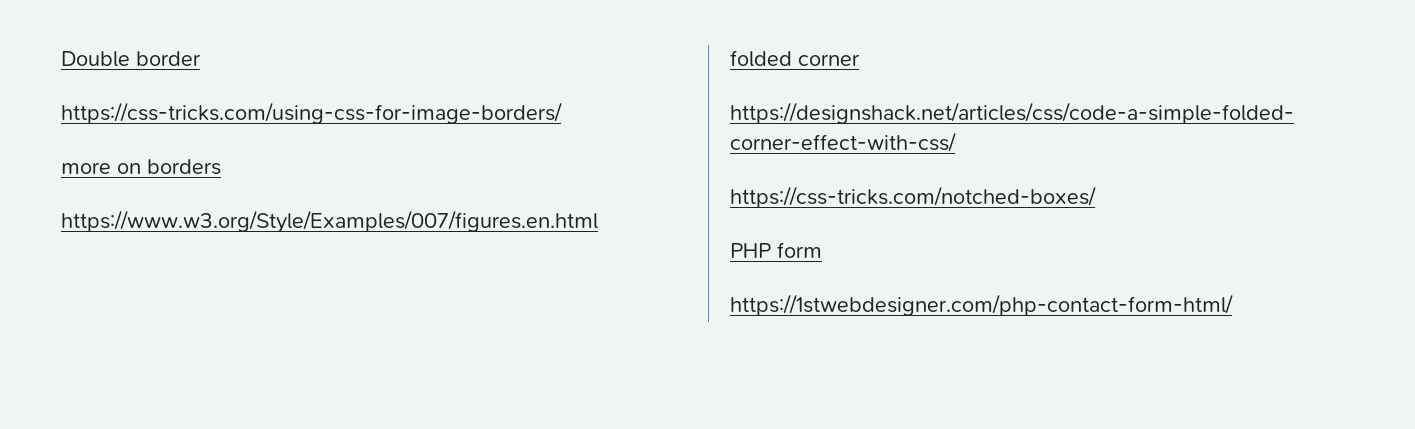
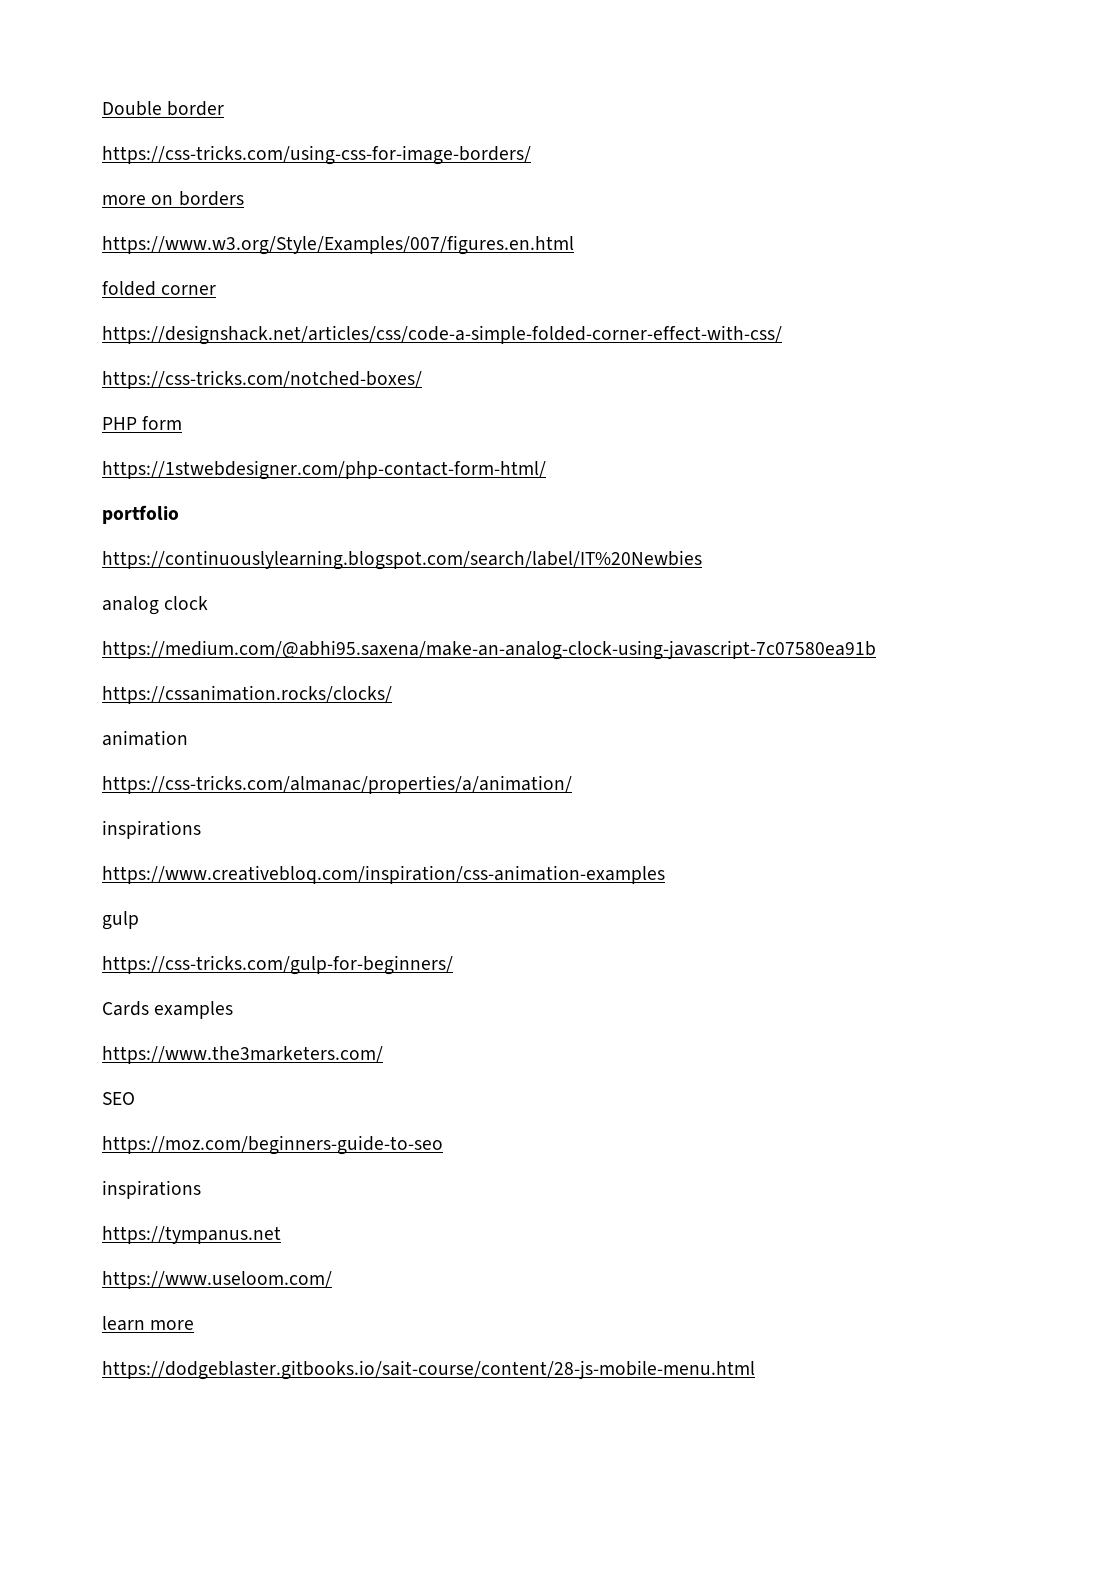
+ portfolio
+ https://continuouslylearning.blogspot.com/search/label/IT%20Newbies
+ analog clock
+ https://medium.com/@abhi95.saxena/make-an-analog-clock-using-javascript-7c07580ea91b
+ https://cssanimation.rocks/clocks/
+ animation
+ https://css-tricks.com/almanac/properties/a/animation/
+ inspirations
+ https://www.creativebloq.com/inspiration/css-animation-examples
+ gulp
+ https://css-tricks.com/gulp-for-beginners/
+ Cards examples
+ https://www.the3marketers.com/
+ SEO
+ https://moz.com/beginners-guide-to-seo
+ inspirations
+ https://tympanus.net
+ https://www.useloom.com/
+ learn more
+ https://dodgeblaster.gitbooks.io/sait-course/content/28-js-mobile-menu.html

